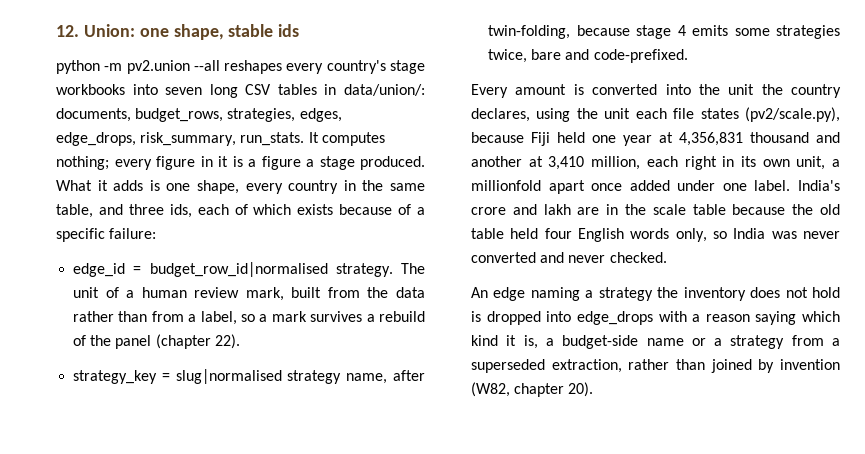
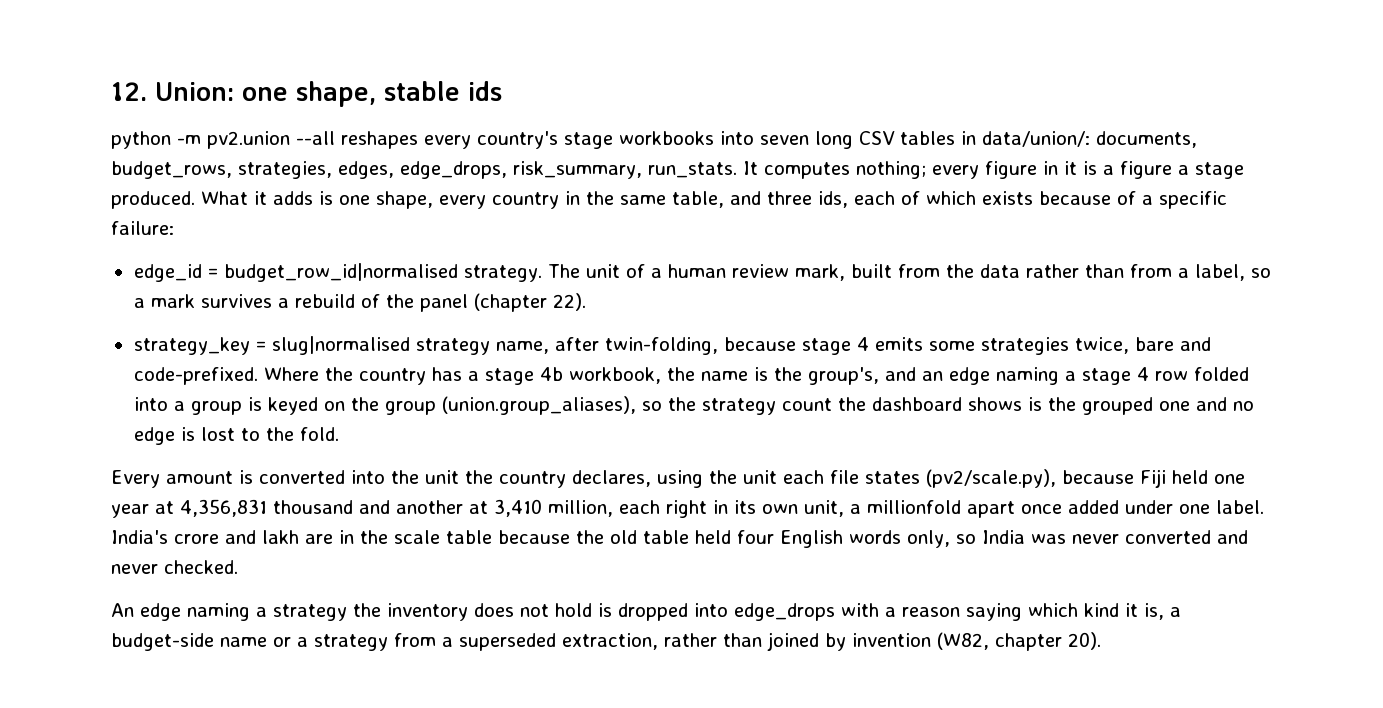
+ Where the country has a stage 4b workbook, the name is the group's, and an edge naming a stage 4 row folded into a group is keyed on the group (union.group_aliases), so the strategy count the dashboard shows is the grouped one and no edge is lost to the fold.

